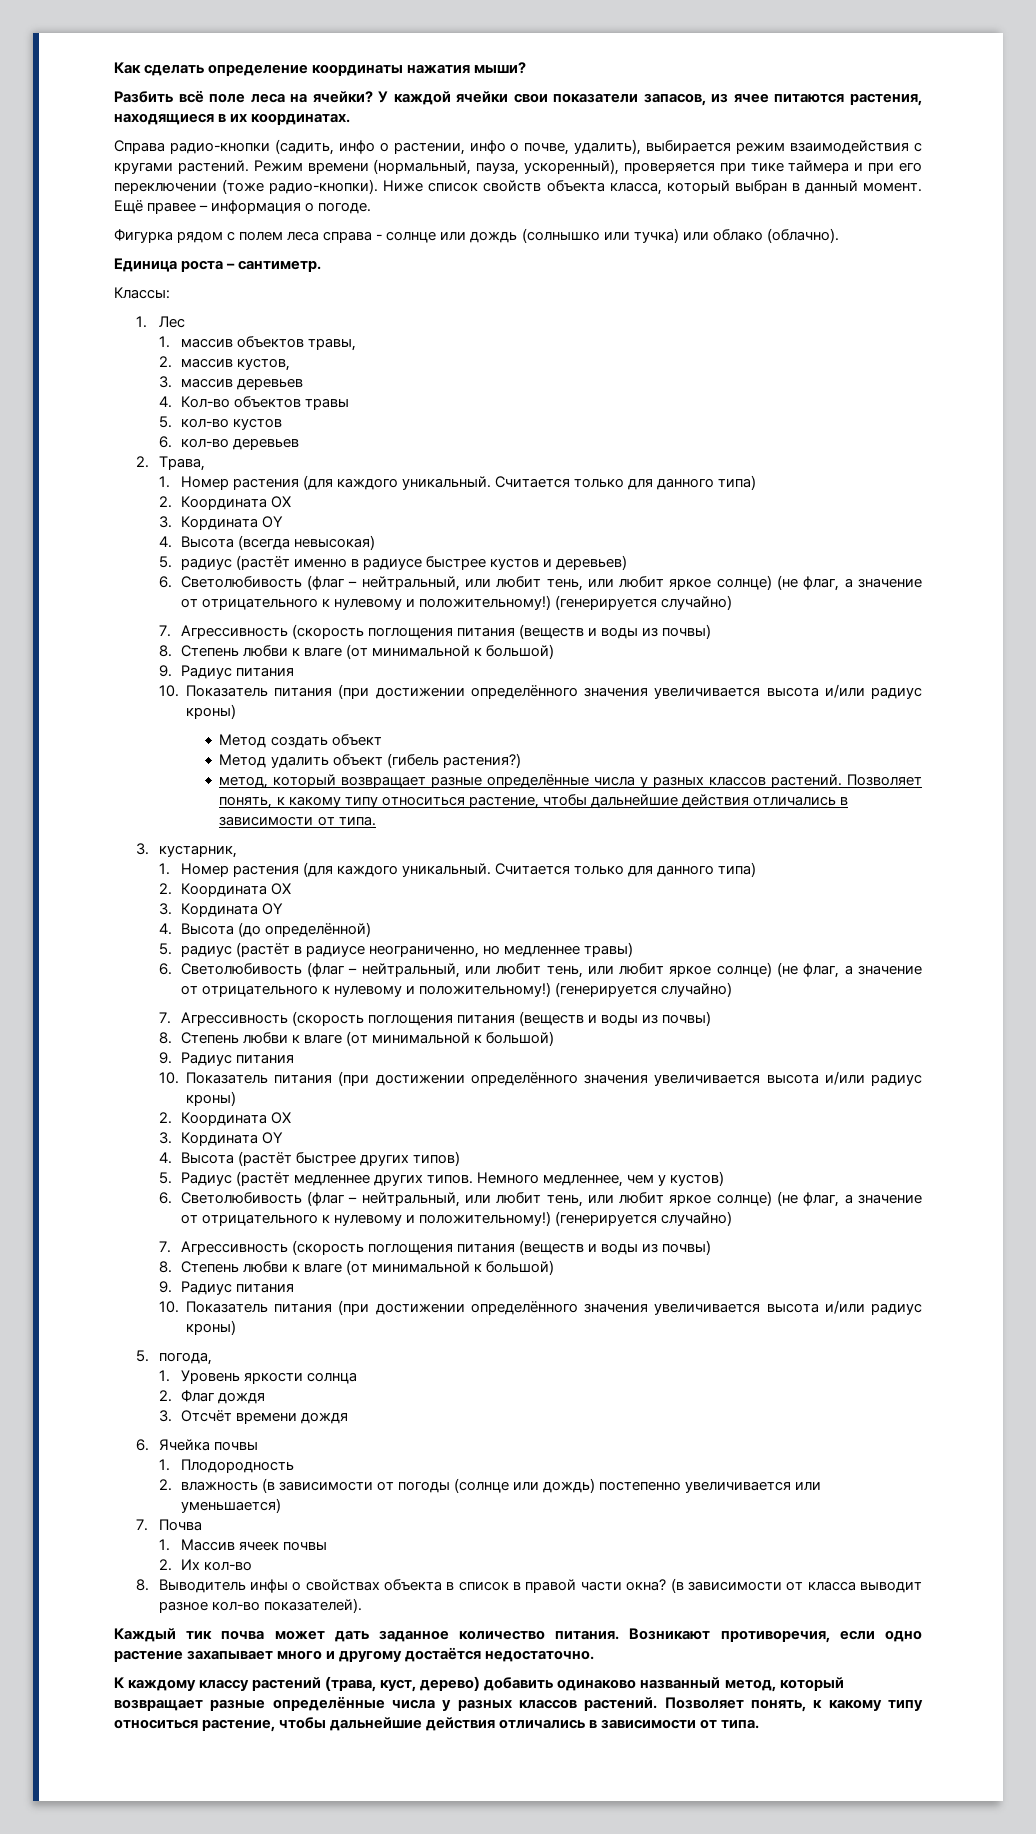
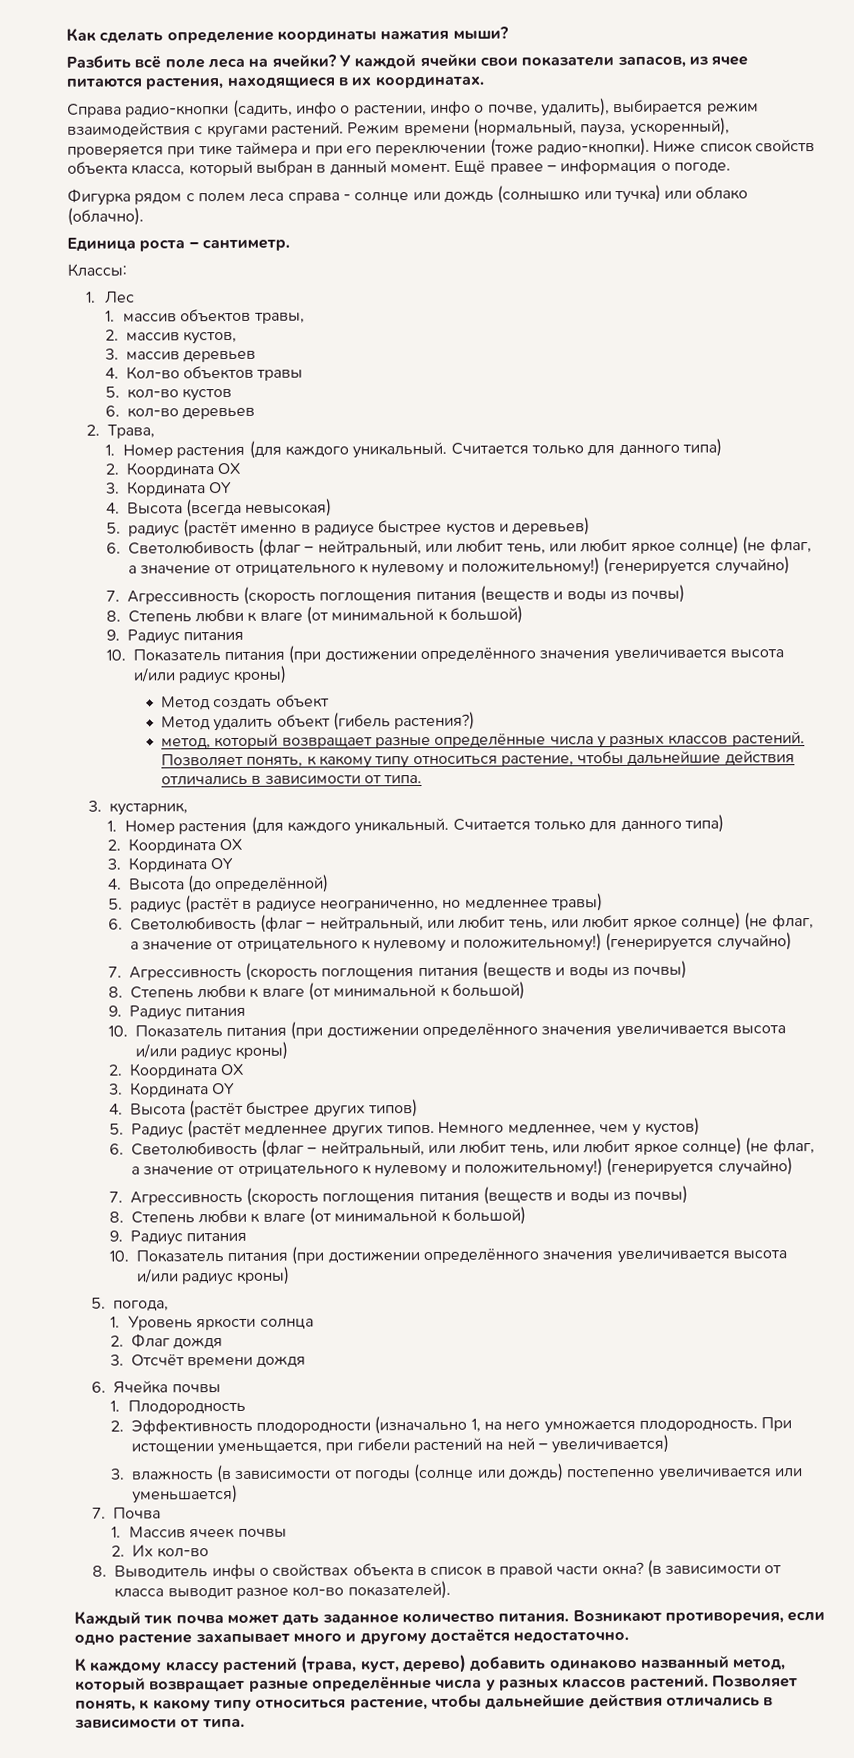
- 2. влажность (в зависимости от погоды (солнце или дождь) постепенно увеличивается или уменьшается)
+ 2. Эффективность плодородности (изначально 1, на него умножается плодородность. При истощении уменьщается, при гибели растений на ней – увеличивается)
+ 3. влажность (в зависимости от погоды (солнце или дождь) постепенно увеличивается или уменьшается)

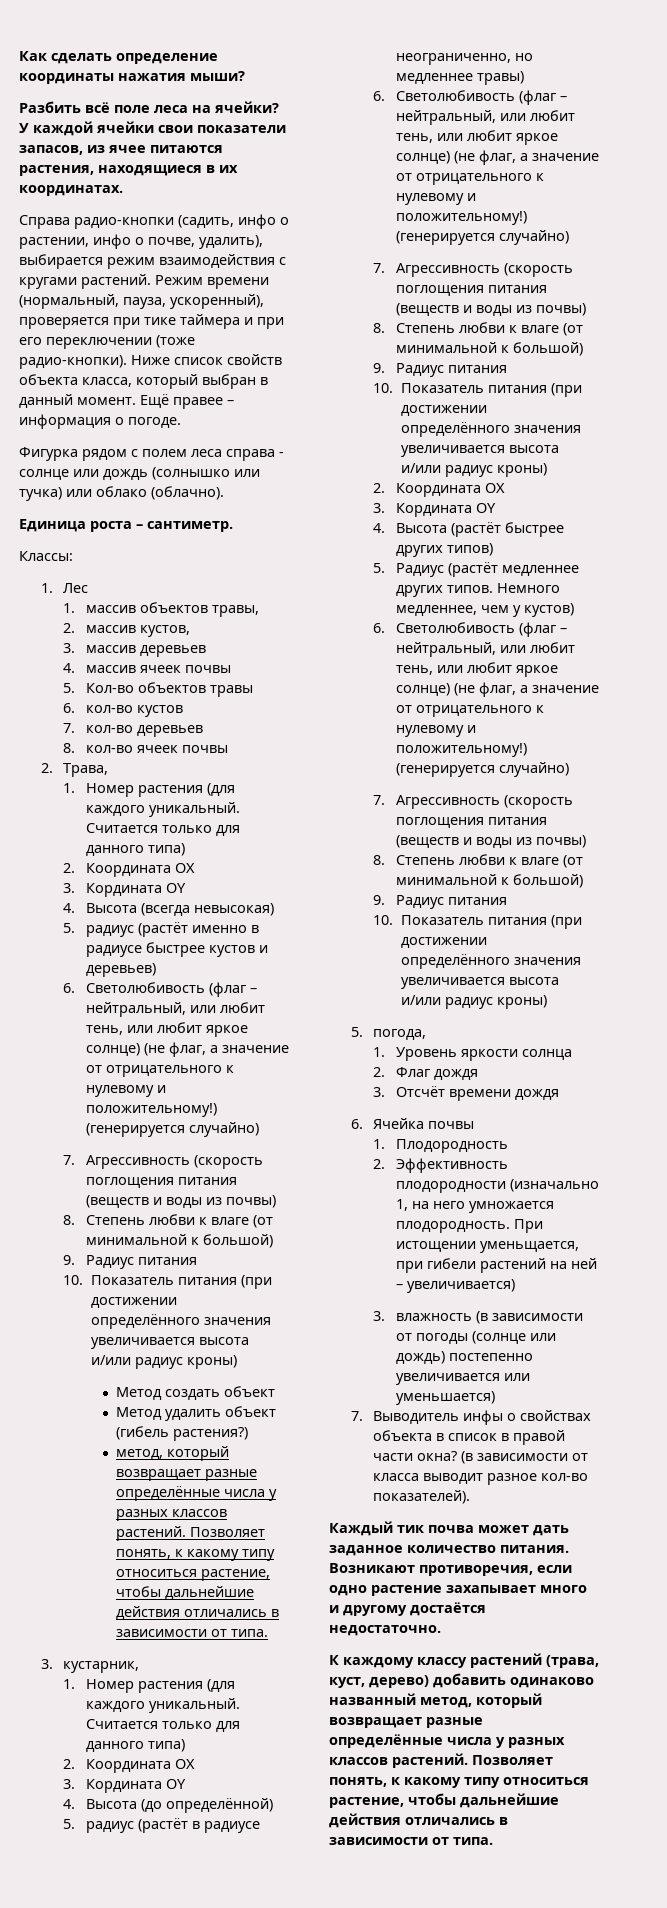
- 4. Кол-во объектов травы
+ 4. массив ячеек почвы
+ 5. Кол-во объектов травы
- 5. кол-во кустов
+ 6. кол-во кустов
- 6. кол-во деревьев
+ 7. кол-во деревьев
+ 8. кол-во ячеек почвы
- 7. Почва
- 1. Массив ячеек почвы
- 2. Их кол-во
- 8. Выводитель инфы о свойствах объекта в список в правой части окна?
+ 7. Выводитель инфы о свойствах объекта в список в правой части окна?

